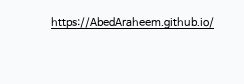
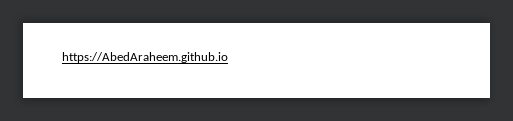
- https://AbedAraheem.github.io/
+ https://AbedAraheem.github.io

